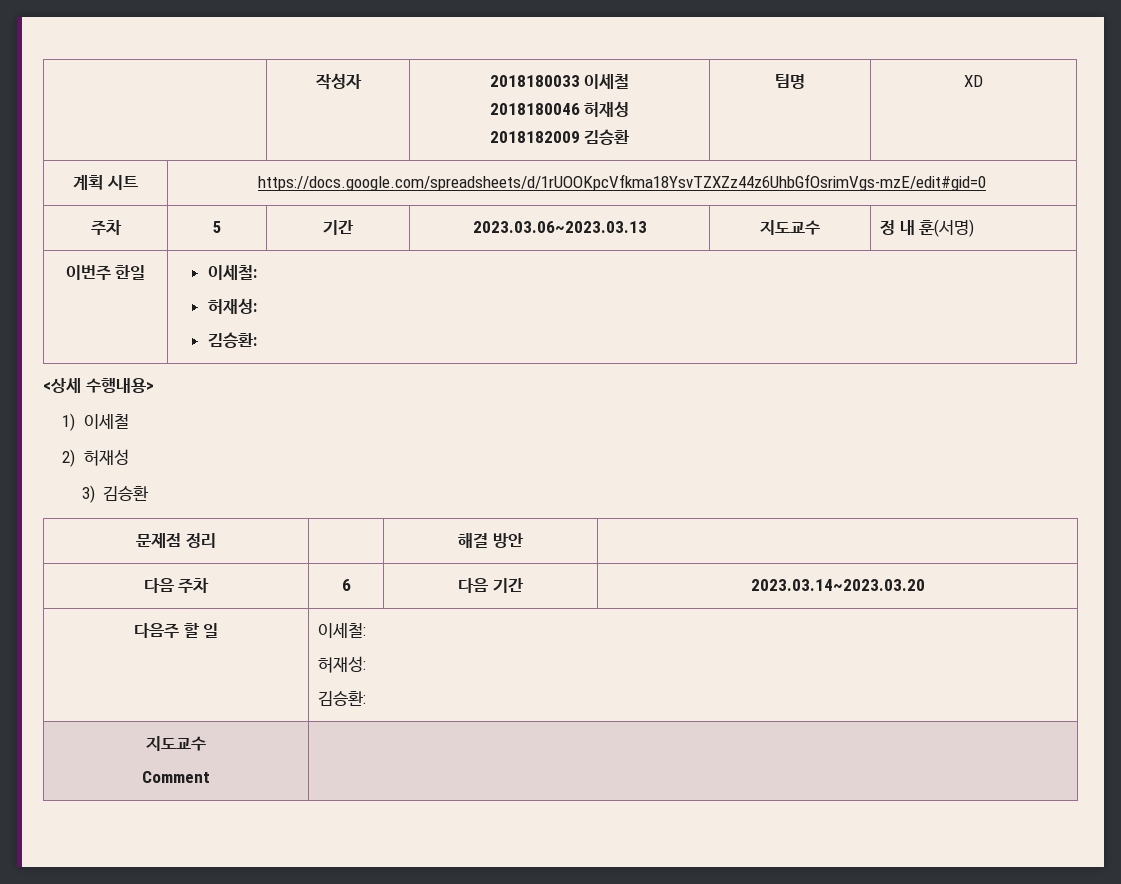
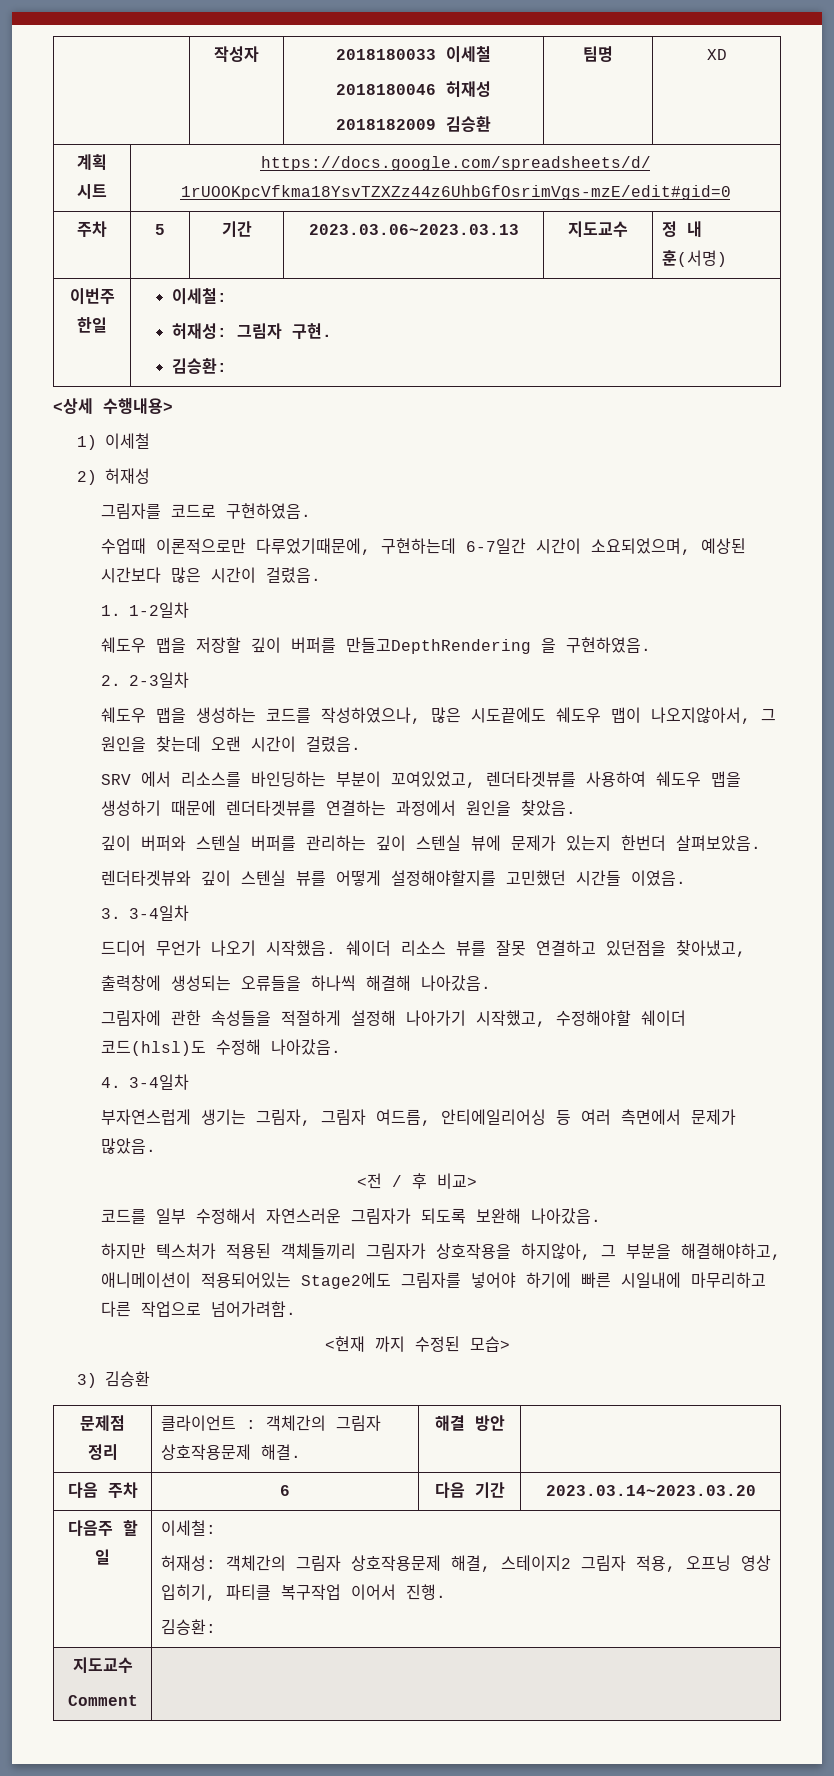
  이번주 한일 | 이세철:
- 허재성:
+ 허재성: 그림자 구현.
+ 그림자를 코드로 구현하였음.
+ 수업때 이론적으로만 다루었기때문에, 구현하는데 6-7일간 시간이 소요되었으며, 예상된 시간보다 많은 시간이 걸렸음.
+ 1. 1-2일차
+ 쉐도우 맵을 저장할 깊이 버퍼를 만들고DepthRendering 을 구현하였음.
+ 2. 2-3일차
+ 쉐도우 맵을 생성하는 코드를 작성하였으나, 많은 시도끝에도 쉐도우 맵이 나오지않아서, 그 원인을 찾는데 오랜 시간이 걸렸음.
+ SRV 에서 리소스를 바인딩하는 부분이 꼬여있었고, 렌더타겟뷰를 사용하여 쉐도우 맵을 생성하기 때문에 렌더타겟뷰를 연결하는 과정에서 원인을 찾았음.
+ 깊이 버퍼와 스텐실 버퍼를 관리하는 깊이 스텐실 뷰에 문제가 있는지 한번더 살펴보았음.
+ 렌더타겟뷰와 깊이 스텐실 뷰를 어떻게 설정해야할지를 고민했던 시간들 이였음.
+ 3. 3-4일차
+ 드디어 무언가 나오기 시작했음. 쉐이더 리소스 뷰를 잘못 연결하고 있던점을 찾아냈고,
+ 출력창에 생성되는 오류들을 하나씩 해결해 나아갔음.
+ 그림자에 관한 속성들을 적절하게 설정해 나아가기 시작했고, 수정해야할 쉐이더 코드(hlsl)도 수정해 나아갔음.
+ 4. 3-4일차
+ 부자연스럽게 생기는 그림자, 그림자 여드름, 안티에일리어싱 등 여러 측면에서 문제가 많았음.
+ <전 / 후 비교>
+ 코드를 일부 수정해서 자연스러운 그림자가 되도록 보완해 나아갔음.
+ 하지만 텍스처가 적용된 객체들끼리 그림자가 상호작용을 하지않아, 그 부분을 해결해야하고, 애니메이션이 적용되어있는 Stage2에도 그림자를 넣어야 하기에 빠른 시일내에 마무리하고 다른 작업으로 넘어가려함.
+ <현재 까지 수정된 모습>
  3) 김승환
- 문제점 정리 | | 해결 방안 |
+ 문제점 정리 | 클라이언트 : 객체간의 그림자 상호작용문제 해결. | 해결 방안 |
  다음주 할 일 | 이세철:
- 허재성:
+ 허재성: 객체간의 그림자 상호작용문제 해결, 스테이지2 그림자 적용, 오프닝 영상 입히기, 파티클 복구작업 이어서 진행.

